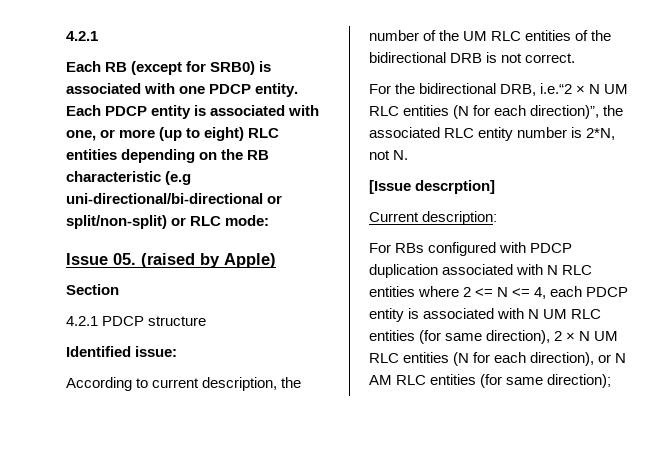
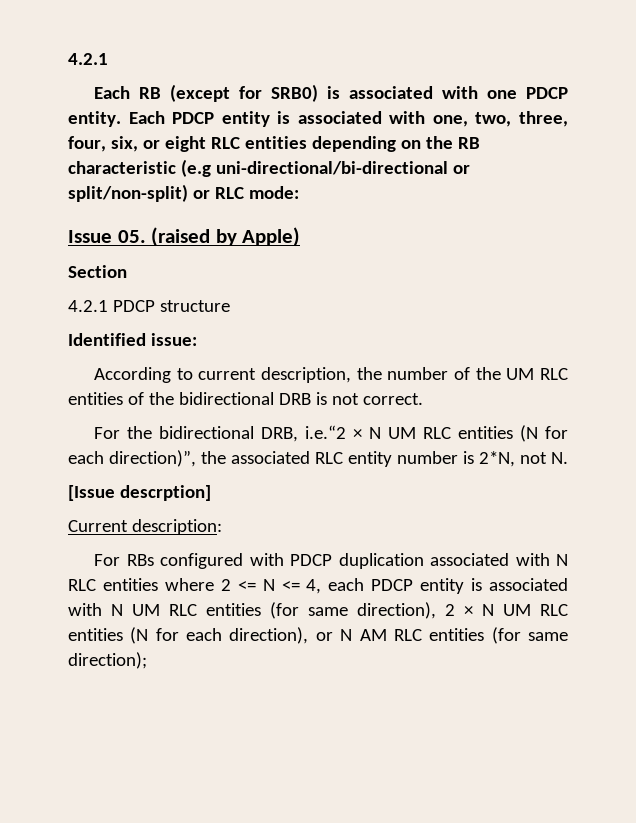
- Each PDCP entity is associated with one, or more (up to eight) RLC entities depending on the RB characteristic (e.g uni-directional/bi-directional or split/non-split) or RLC mode:
+ Each PDCP entity is associated with one, two, three, four, six, or eight RLC entities depending on the RB characteristic (e.g uni-directional/bi-directional or split/non-split) or RLC mode:

